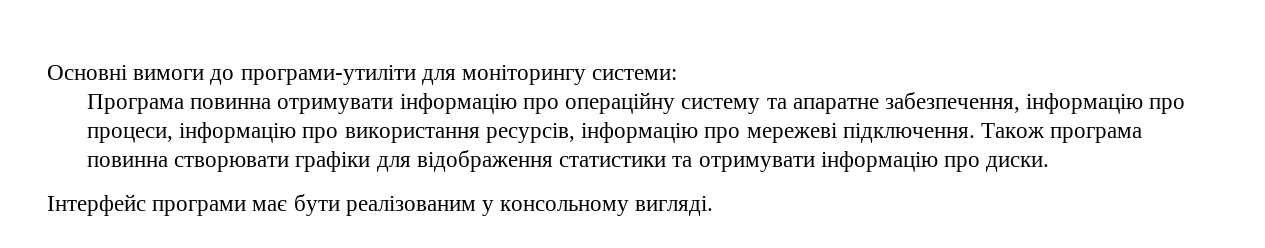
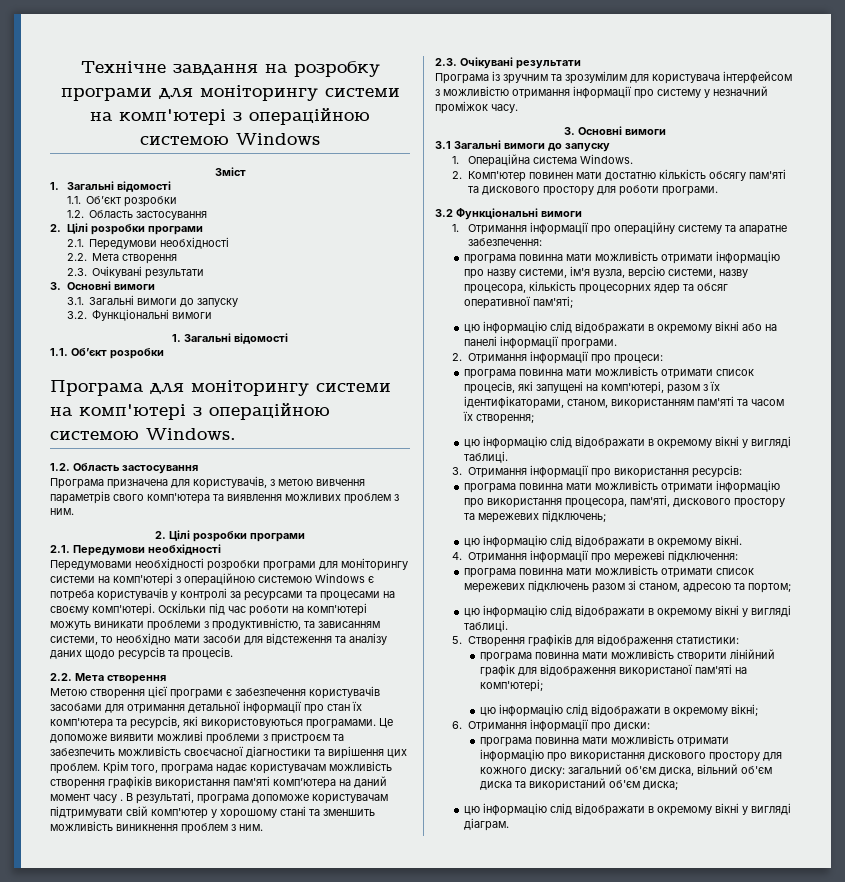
- Основні вимоги до програми-утиліти для моніторингу системи:
- Програма повинна отримувати інформацію про операційну систему та апаратне забезпечення, інформацію про процеси, інформацію про використання ресурсів, інформацію про мережеві підключення. Також програма повинна створювати графіки для відображення статистики та отримувати інформацію про диски.
- Інтерфейс програми має бути реалізованим у консольному вигляді.
+ Технічне завдання на розробку програми для моніторингу системи на комп'ютері з операційною системою Windows
+ Зміст
+ 1. Загальні відомості
+ 1.1. Об’єкт розробки
+ 1.2. Область застосування
+ 2. Цілі розробки програми
+ 2.1. Передумови необхідності
+ 2.2. Мета створення
+ 2.3. Очікувані результати
+ 3. Основні вимоги
+ 3.1. Загальні вимоги до запуску
+ 3.2. Функціональні вимоги
+ 1. Загальні відомості
+ 1.1. Об’єкт розробки
+ Програма для моніторингу системи на комп'ютері з операційною системою Windows.
+ 1.2. Область застосування
+ Програма призначена для користувачів, з метою вивчення параметрів свого комп'ютера та виявлення можливих проблем з ним.
+ 2. Цілі розробки програми
+ 2.1. Передумови необхідності
+ Передумовами необхідності розробки програми для моніторингу системи на комп'ютері з операційною системою Windows є потреба користувачів у контролі за ресурсами та процесами на своєму комп'ютері. Оскільки під час роботи на комп'ютері можуть виникати проблеми з продуктивністю, та зависанням системи, то необхідно мати засоби для відстеження та аналізу даних щодо ресурсів та процесів.
+ 2.2. Мета створення
+ Метою створення цієї програми є забезпечення користувачів засобами для отримання детальної інформації про стан їх комп'ютера та ресурсів, які використовуються програмами. Це допоможе виявити можливі проблеми з пристроєм та забезпечить можливість своєчасної діагностики та вирішення цих проблем. Крім того, програма надає користувачам можливість створення графіків використання пам'яті комп’ютера на даний момент часу . В результаті, програма допоможе користувачам підтримувати свій комп'ютер у хорошому стані та зменшить можливість виникнення проблем з ним.
+ 2.3. Очікувані результати
+ Програма із зручним та зрозумілим для користувача інтерфейсом з можливістю отримання інформації про систему у незначний проміжок часу.
+ 3. Основні вимоги
+ 3.1 Загальні вимоги до запуску
+ 1. Операційна система Windows.
+ 2. Комп'ютер повинен мати достатню кількість обсягу пам'яті та дискового простору для роботи програми.
+ 3.2 Функціональні вимоги
+ 1. Отримання інформації про операційну систему та апаратне забезпечення:
+ програма повинна мати можливість отримати інформацію про назву системи, ім'я вузла, версію системи, назву процесора, кількість процесорних ядер та обсяг оперативної пам'яті;
+ цю інформацію слід відображати в окремому вікні або на панелі інформації програми.
+ 2. Отримання інформації про процеси:
+ програма повинна мати можливість отримати список процесів, які запущені на комп'ютері, разом з їх ідентифікаторами, станом, використанням пам'яті та часом їх створення;
+ цю інформацію слід відображати в окремому вікні у вигляді таблиці.
+ 3. Отримання інформації про використання ресурсів:
+ програма повинна мати можливість отримати інформацію про використання процесора, пам'яті, дискового простору та мережевих підключень;
+ цю інформацію слід відображати в окремому вікні.
+ 4. Отримання інформації про мережеві підключення:
+ програма повинна мати можливість отримати список мережевих підключень разом зі станом, адресою та портом;
+ цю інформацію слід відображати в окремому вікні у вигляді таблиці.
+ 5. Створення графіків для відображення статистики:
+ програма повинна мати можливість створити лінійний графік для відображення використаної пам'яті на комп'ютері;
+ цю інформацію слід відображати в окремому вікні;
+ 6. Отримання інформації про диски:
+ програма повинна мати можливість отримати інформацію про використання дискового простору для кожного диску: загальний об'єм диска, вільний об'єм диска та використаний об'єм диска;
+ цю інформацію слід відображати в окремому вікні у вигляді діаграм.

